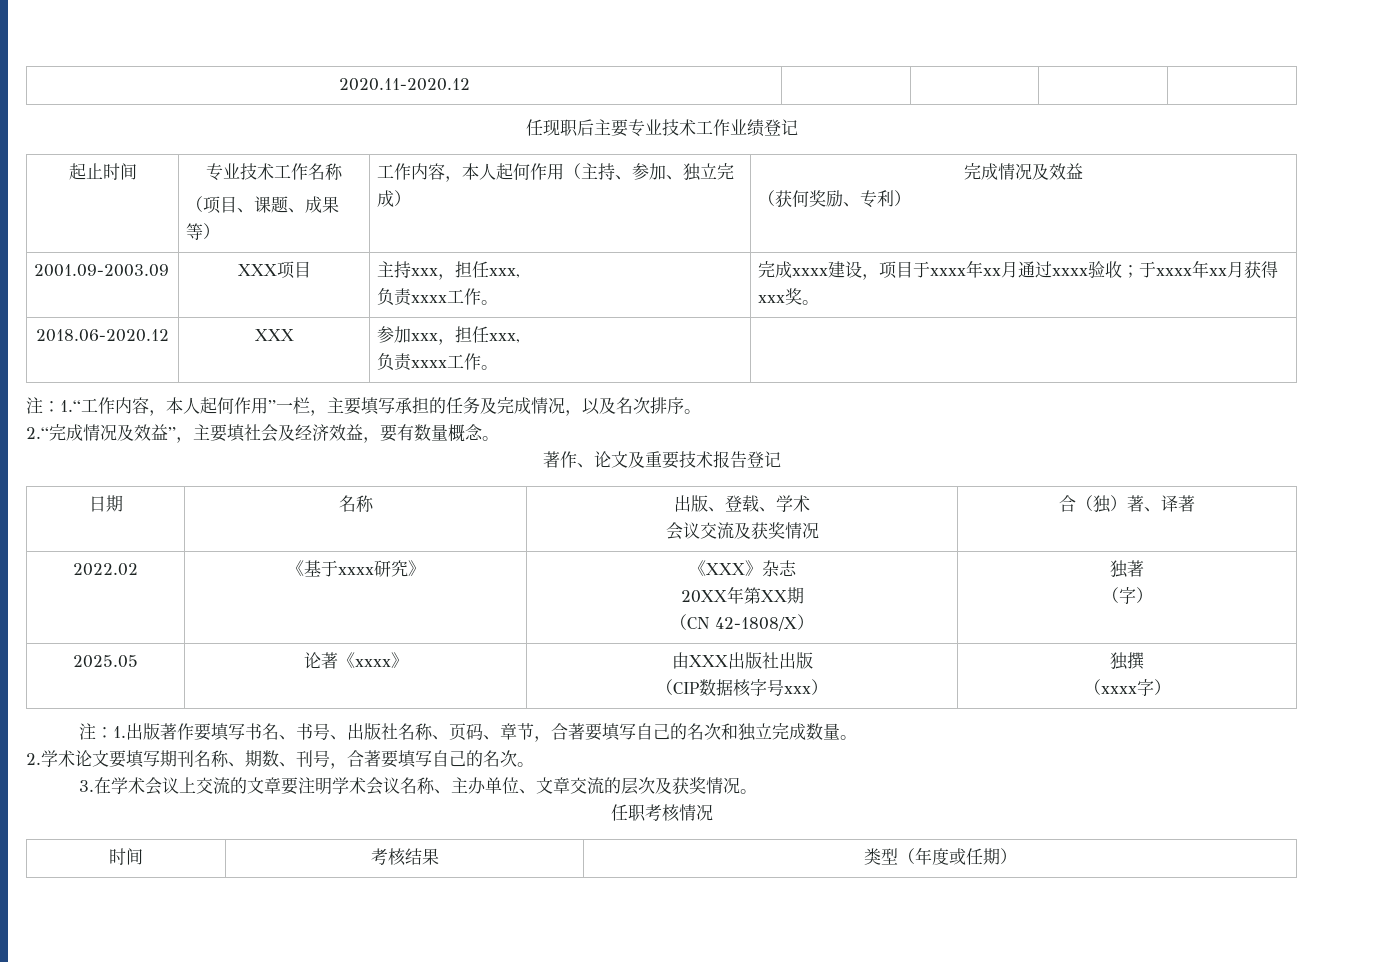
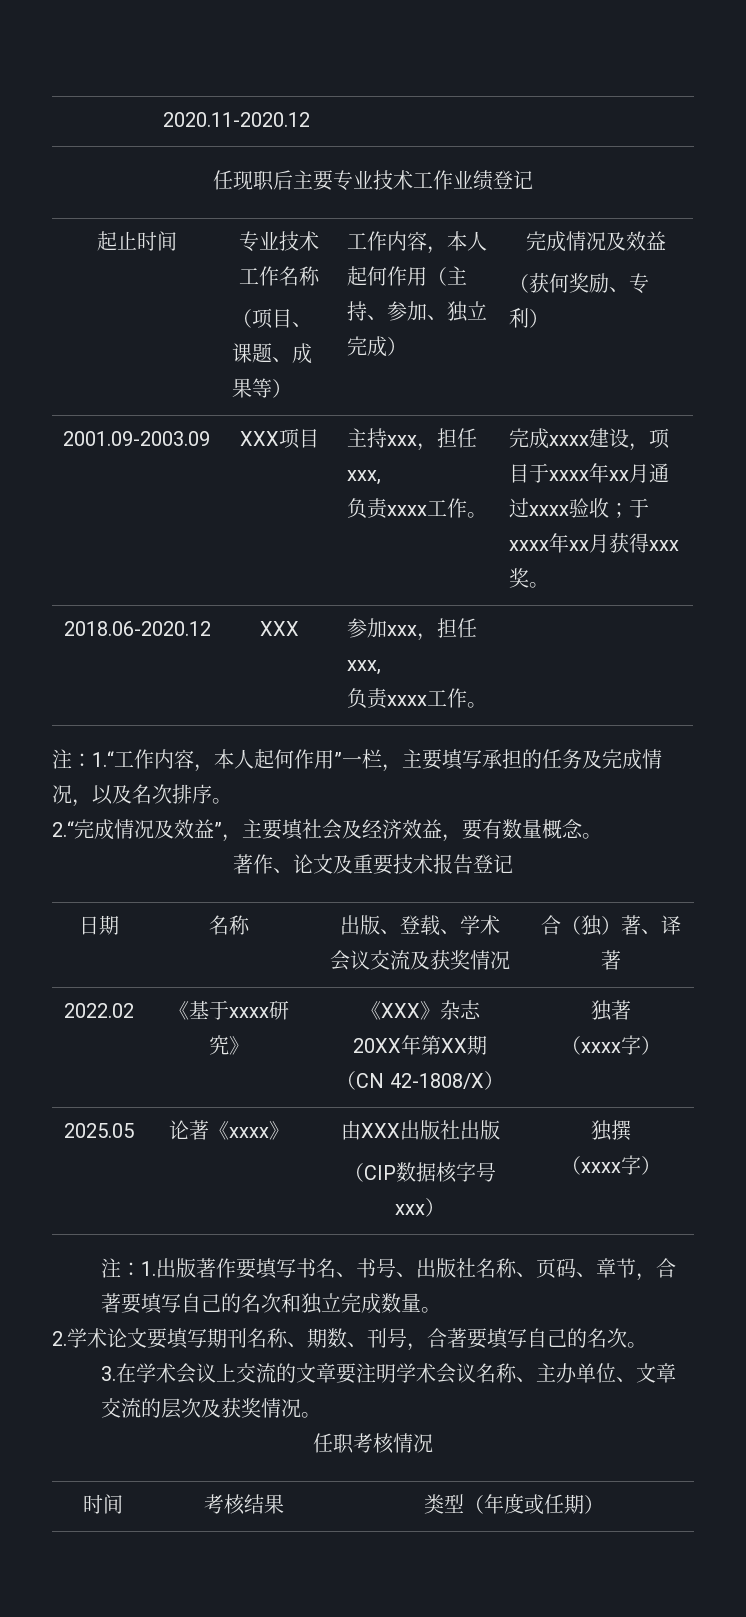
  2022.02 | 《基于xxxx研究》 | 《XXX》杂志
  20XX年第XX期
  （CN 42-1808/X） | 独著
- （字）
+ （xxxx字）

